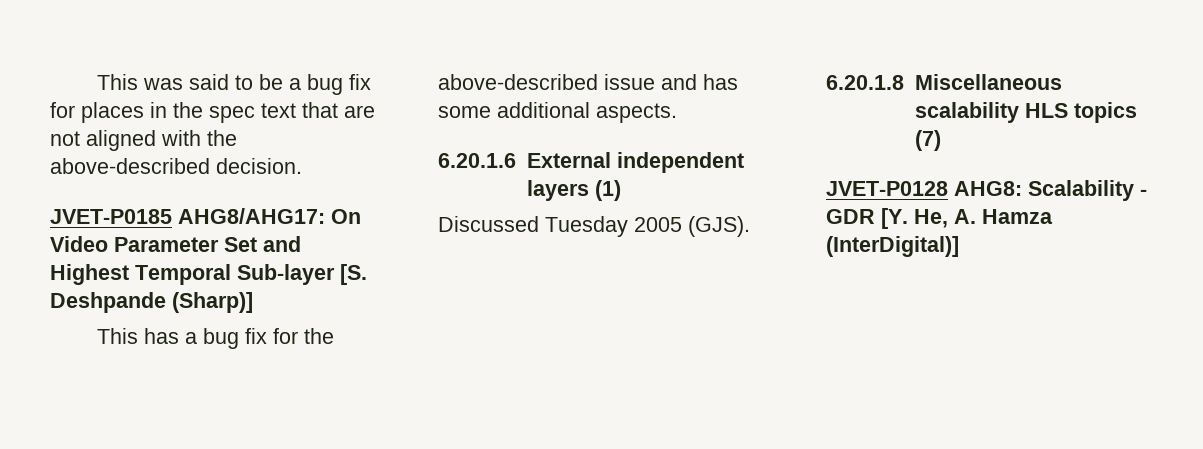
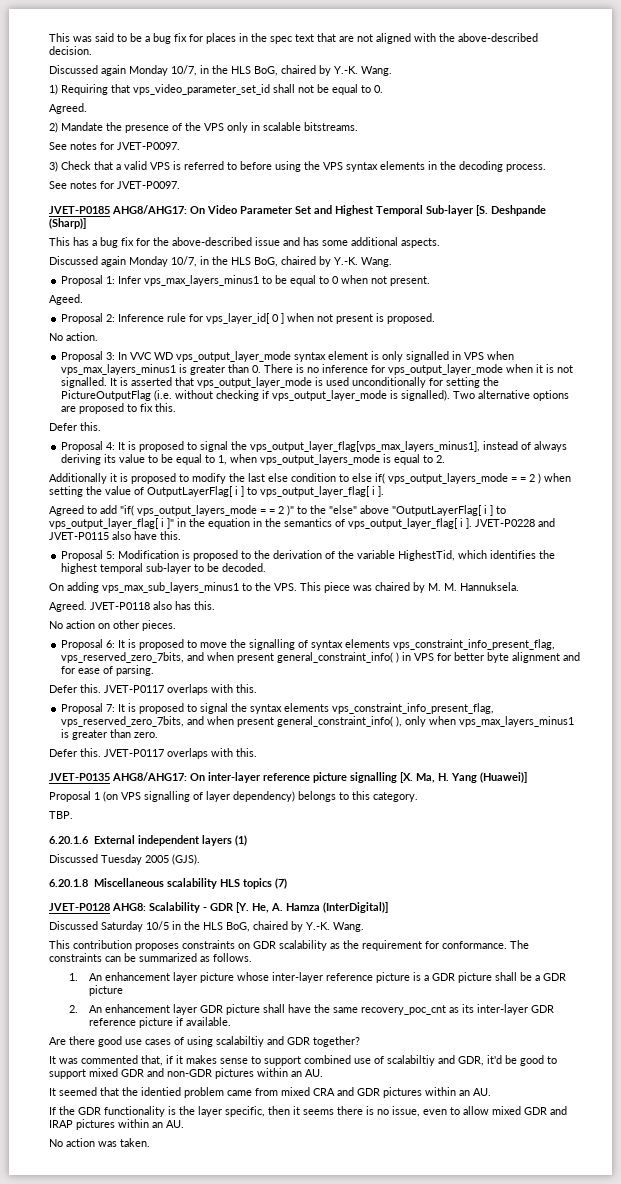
  This was said to be a bug fix for places in the spec text that are not aligned with the above-described decision.
+ Discussed again Monday 10/7, in the HLS BoG, chaired by Y.-K. Wang.
+ 1) Requiring that vps_video_parameter_set_id shall not be equal to 0.
+ Agreed.
+ 2) Mandate the presence of the VPS only in scalable bitstreams.
+ See notes for JVET-P0097.
+ 3) Check that a valid VPS is referred to before using the VPS syntax elements in the decoding process.
+ See notes for JVET-P0097.
  This has a bug fix for the above-described issue and has some additional aspects.
+ Discussed again Monday 10/7, in the HLS BoG, chaired by Y.-K. Wang.
+ Proposal 1: Infer vps_max_layers_minus1 to be equal to 0 when not present.
+ Ageed.
+ Proposal 2: Inference rule for vps_layer_id[ 0 ] when not present is proposed.
+ No action.
+ Proposal 3: In VVC WD vps_output_layer_mode syntax element is only signalled in VPS when vps_max_layers_minus1 is greater than 0. There is no inference for vps_output_layer_mode when it is not signalled. It is asserted that vps_output_layer_mode is used unconditionally for setting the PictureOutputFlag (i.e. without checking if vps_output_layer_mode is signalled). Two alternative options are proposed to fix this.
+ Defer this.
+ Proposal 4: It is proposed to signal the vps_output_layer_flag[vps_max_layers_minus1], instead of always deriving its value to be equal to 1, when vps_output_layers_mode is equal to 2.
+ Additionally it is proposed to modify the last else condition to else if( vps_output_layers_mode = = 2 ) when setting the value of OutputLayerFlag[ i ] to vps_output_layer_flag[ i ].
+ Agreed to add "if( vps_output_layers_mode = = 2 )" to the "else" above "OutputLayerFlag[ i ] to vps_output_layer_flag[ i ]" in the equation in the semantics of vps_output_layer_flag[ i ]. JVET-P0228 and JVET-P0115 also have this.
+ Proposal 5: Modification is proposed to the derivation of the variable HighestTid, which identifies the highest temporal sub-layer to be decoded.
+ On adding vps_max_sub_layers_minus1 to the VPS. This piece was chaired by M. M. Hannuksela.
+ Agreed. JVET-P0118 also has this.
+ No action on other pieces.
+ Proposal 6: It is proposed to move the signalling of syntax elements vps_constraint_info_present_flag, vps_reserved_zero_7bits, and when present general_constraint_info( ) in VPS for better byte alignment and for ease of parsing.
+ Defer this. JVET-P0117 overlaps with this.
+ Proposal 7: It is proposed to signal the syntax elements vps_constraint_info_present_flag, vps_reserved_zero_7bits, and when present general_constraint_info( ), only when vps_max_layers_minus1 is greater than zero.
+ Defer this. JVET-P0117 overlaps with this.
+ JVET-P0135 AHG8/AHG17: On inter-layer reference picture signalling [X. Ma, H. Yang (Huawei)]
+ Proposal 1 (on VPS signalling of layer dependency) belongs to this category.
+ TBP.
+ Discussed Saturday 10/5 in the HLS BoG, chaired by Y.-K. Wang.
+ This contribution proposes constraints on GDR scalability as the requirement for conformance. The constraints can be summarized as follows.
+ 1. An enhancement layer picture whose inter-layer reference picture is a GDR picture shall be a GDR picture
+ 2. An enhancement layer GDR picture shall have the same recovery_poc_cnt as its inter-layer GDR reference picture if available.
+ Are there good use cases of using scalabiltiy and GDR together?
+ It was commented that, if it makes sense to support combined use of scalabiltiy and GDR, it'd be good to support mixed GDR and non-GDR pictures within an AU.
+ It seemed that the identied problem came from mixed CRA and GDR pictures within an AU.
+ If the GDR functionality is the layer specific, then it seems there is no issue, even to allow mixed GDR and IRAP pictures within an AU.
+ No action was taken.

